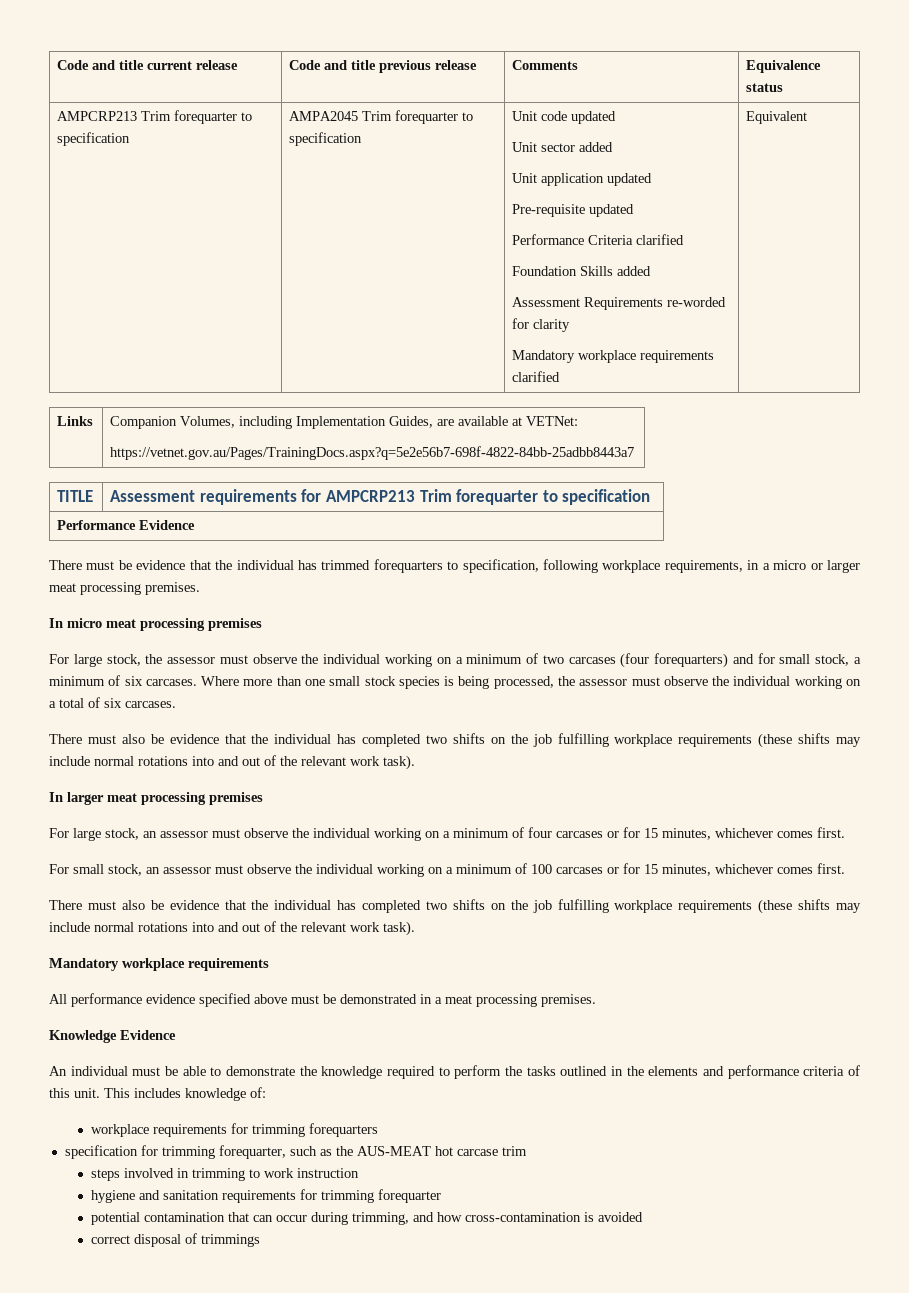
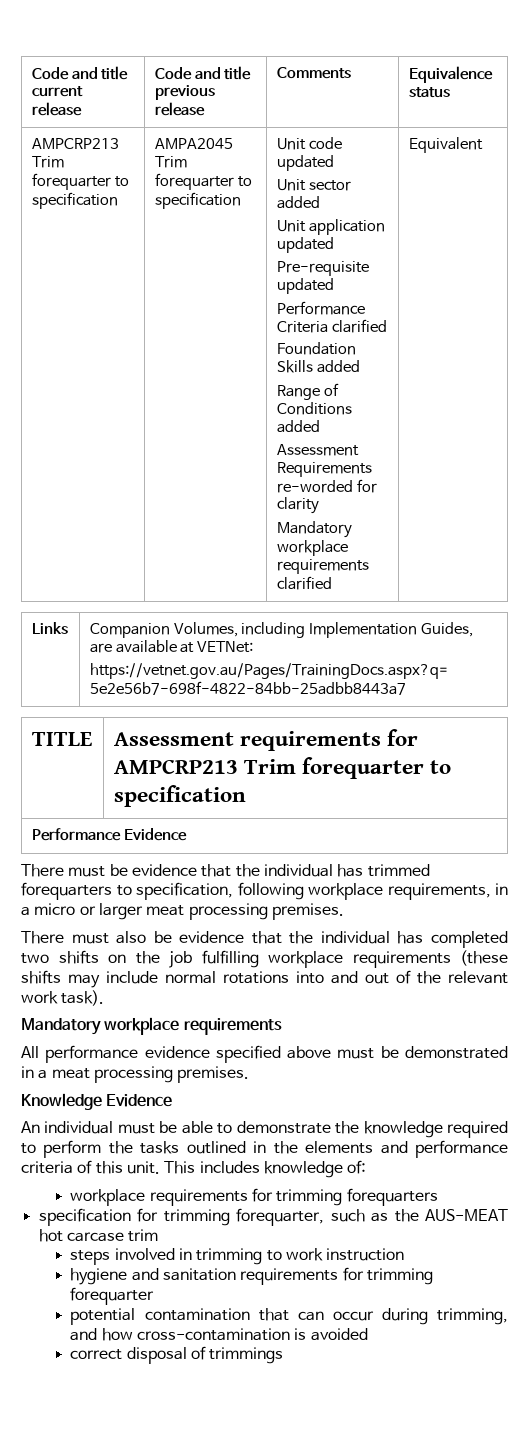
+ Range of Conditions added
- In micro meat processing premises
- For large stock, the assessor must observe the individual working on a minimum of two carcases (four forequarters) and for small stock, a minimum of six carcases. Where more than one small stock species is being processed, the assessor must observe the individual working on a total of six carcases.
- There must also be evidence that the individual has completed two shifts on the job fulfilling workplace requirements (these shifts may include normal rotations into and out of the relevant work task).
- In larger meat processing premises
- For large stock, an assessor must observe the individual working on a minimum of four carcases or for 15 minutes, whichever comes first.
- For small stock, an assessor must observe the individual working on a minimum of 100 carcases or for 15 minutes, whichever comes first.

